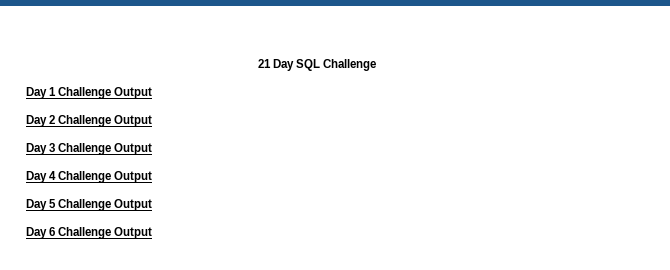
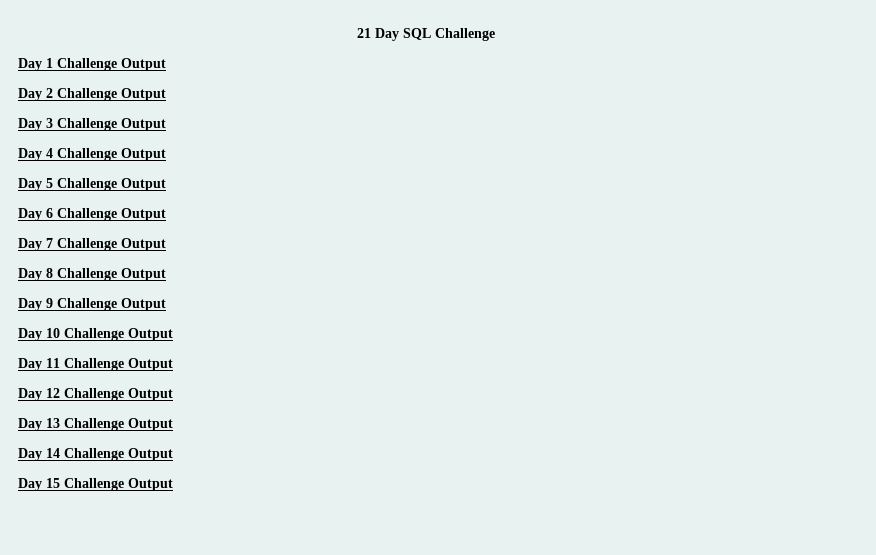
+ Day 7 Challenge Output
+ Day 8 Challenge Output
+ Day 9 Challenge Output
+ Day 10 Challenge Output
+ Day 11 Challenge Output
+ Day 12 Challenge Output
+ Day 13 Challenge Output
+ Day 14 Challenge Output
+ Day 15 Challenge Output

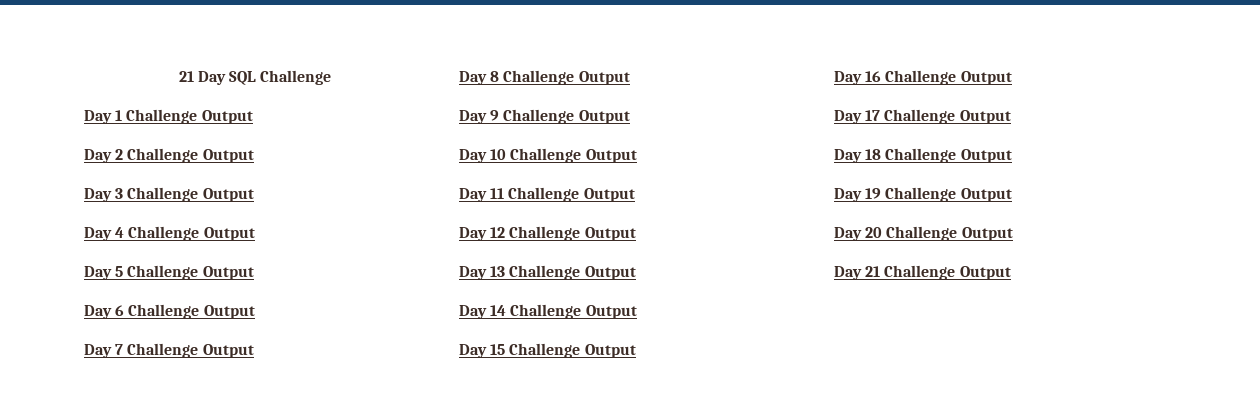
+ Day 16 Challenge Output
+ Day 17 Challenge Output
+ Day 18 Challenge Output
+ Day 19 Challenge Output
+ Day 20 Challenge Output
+ Day 21 Challenge Output

